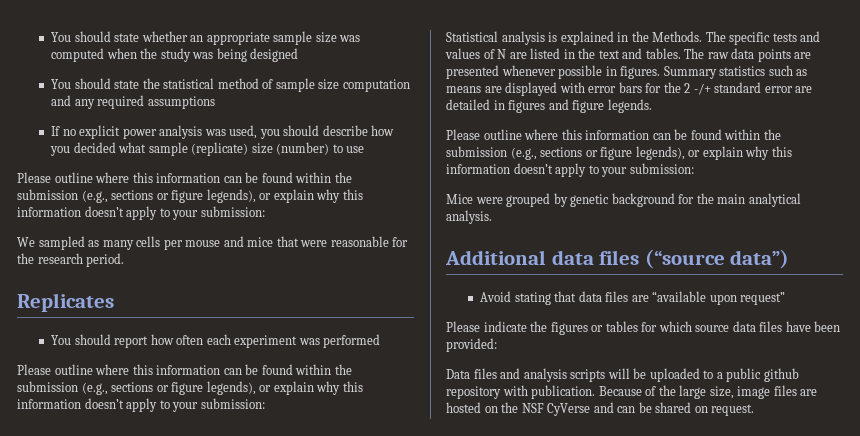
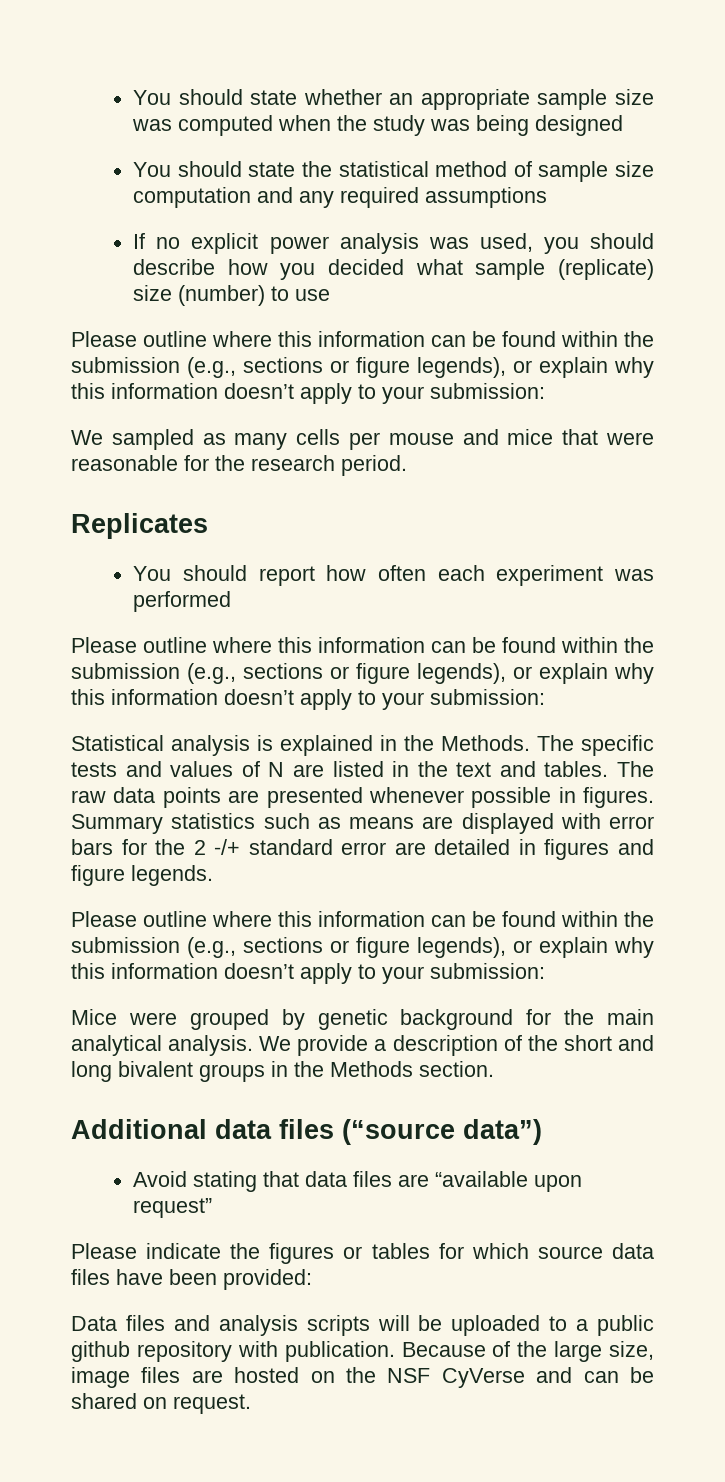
+ We provide a description of the short and long bivalent groups in the Methods section.

